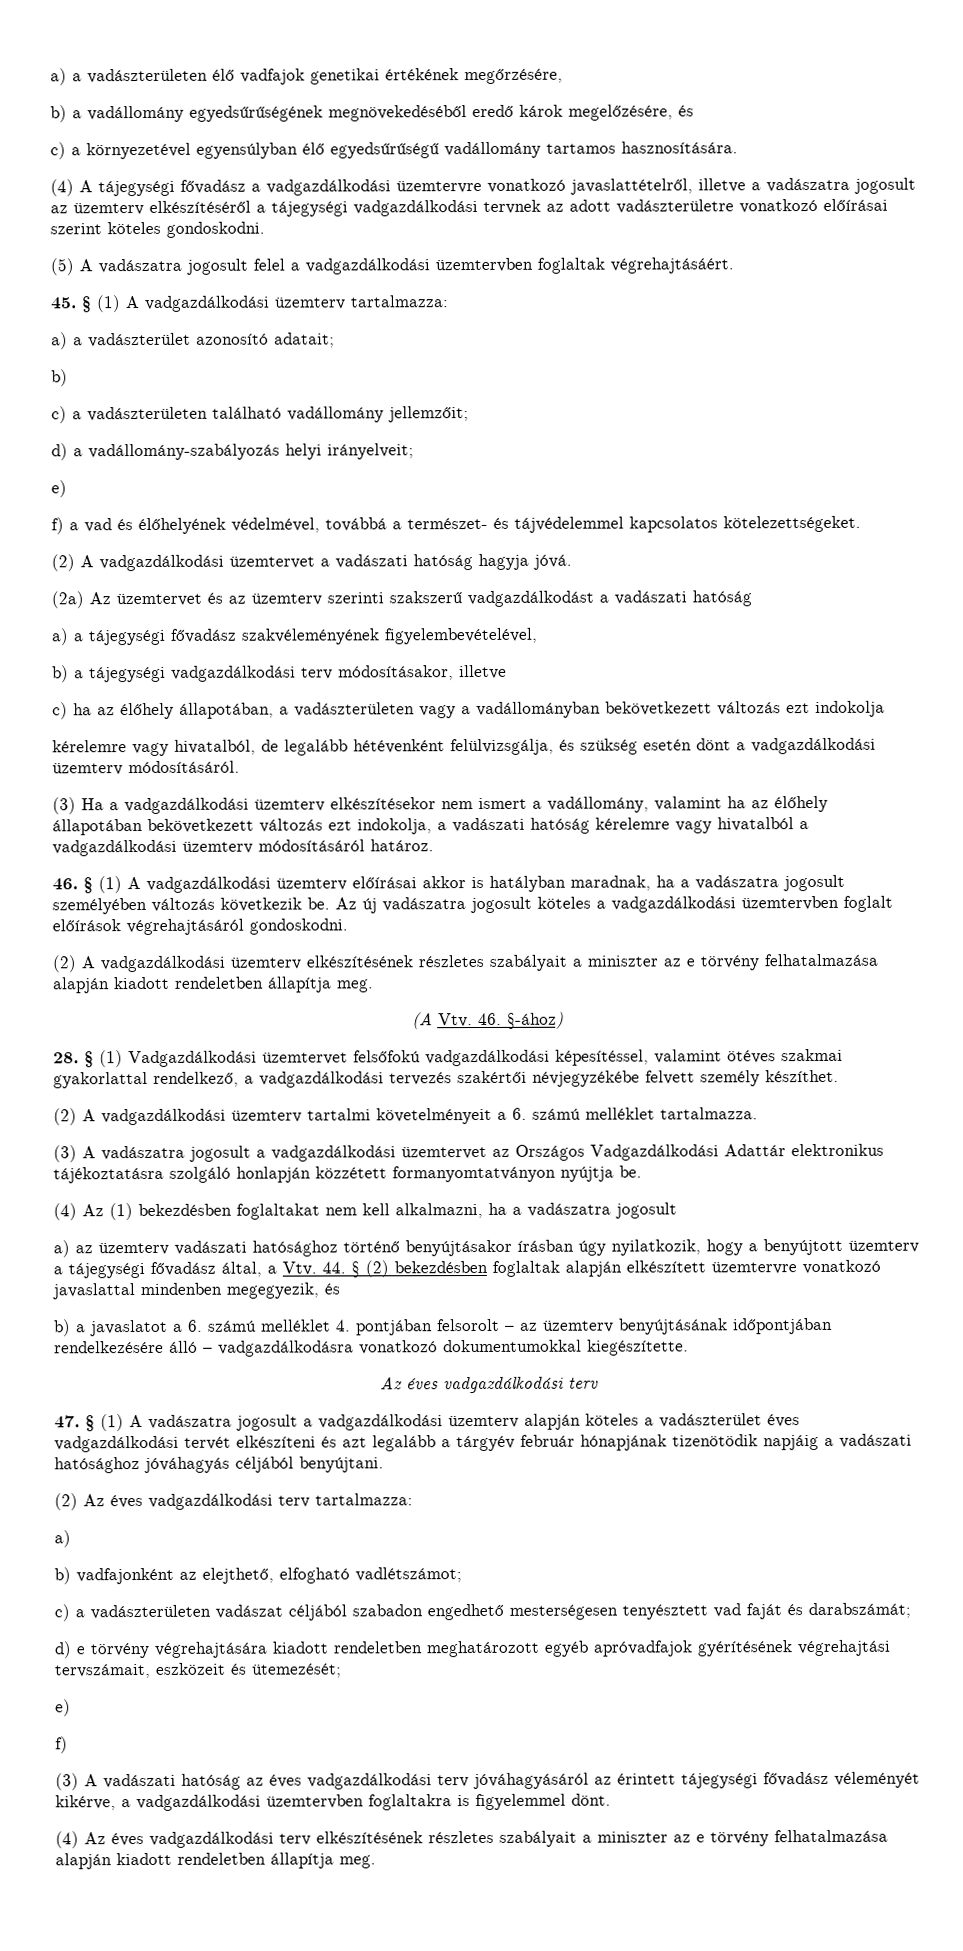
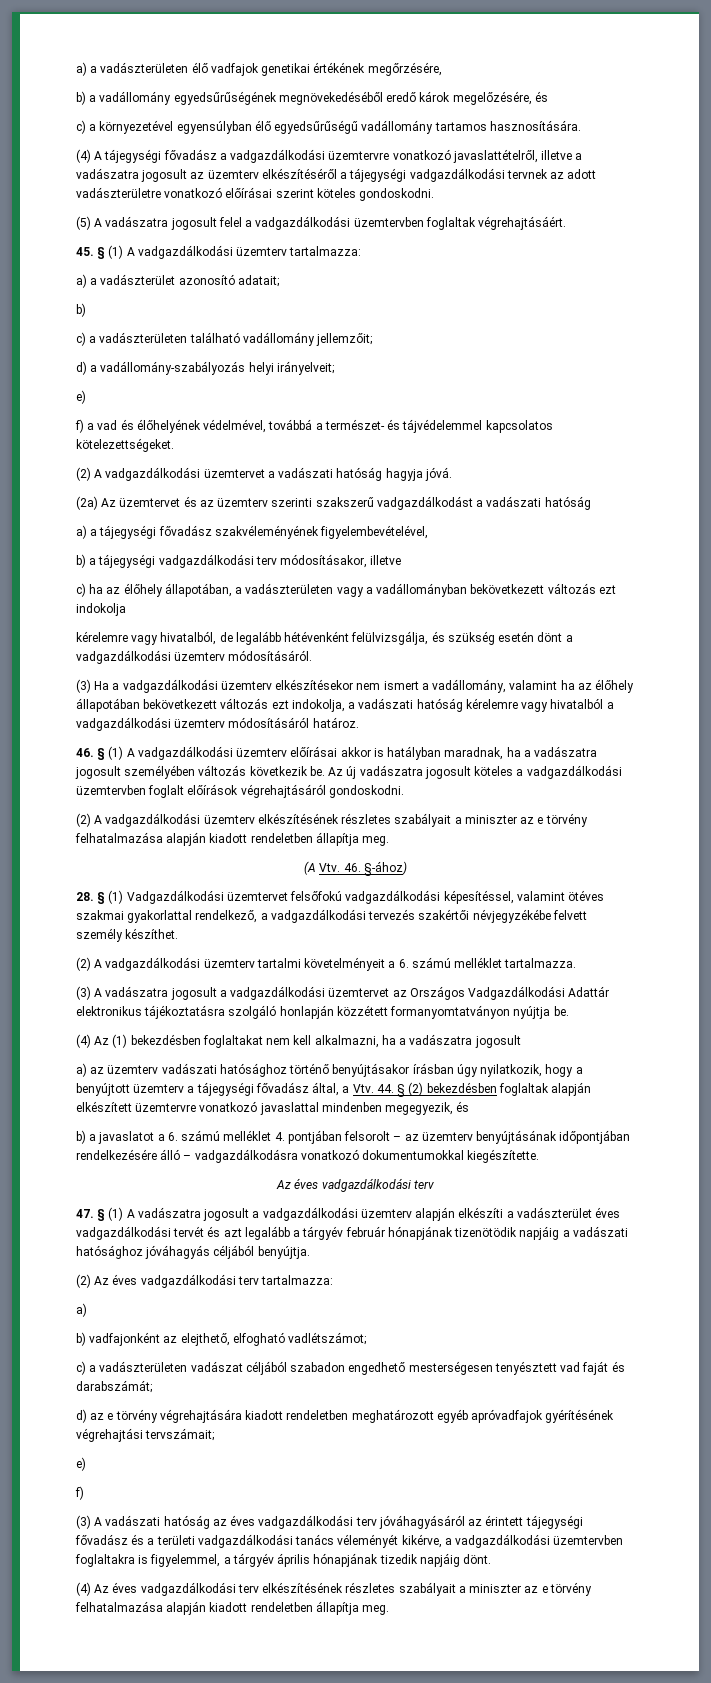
- 47. § (1) A vadászatra jogosult a vadgazdálkodási üzemterv alapján köteles a vadászterület éves vadgazdálkodási tervét elkészíteni és azt legalább a tárgyév február hónapjának tizenötödik napjáig a vadászati hatósághoz jóváhagyás céljából benyújtani.
+ 47. § (1) A vadászatra jogosult a vadgazdálkodási üzemterv alapján elkészíti a vadászterület éves vadgazdálkodási tervét és azt legalább a tárgyév február hónapjának tizenötödik napjáig a vadászati hatósághoz jóváhagyás céljából benyújtja.
- d) e törvény végrehajtására kiadott rendeletben meghatározott egyéb apróvadfajok gyérítésének végrehajtási tervszámait, eszközeit és ütemezését;
+ d) az e törvény végrehajtására kiadott rendeletben meghatározott egyéb apróvadfajok gyérítésének végrehajtási tervszámait;
- (3) A vadászati hatóság az éves vadgazdálkodási terv jóváhagyásáról az érintett tájegységi fővadász véleményét kikérve, a vadgazdálkodási üzemtervben foglaltakra is figyelemmel dönt.
+ (3) A vadászati hatóság az éves vadgazdálkodási terv jóváhagyásáról az érintett tájegységi fővadász és a területi vadgazdálkodási tanács véleményét kikérve, a vadgazdálkodási üzemtervben foglaltakra is figyelemmel, a tárgyév április hónapjának tizedik napjáig dönt.

